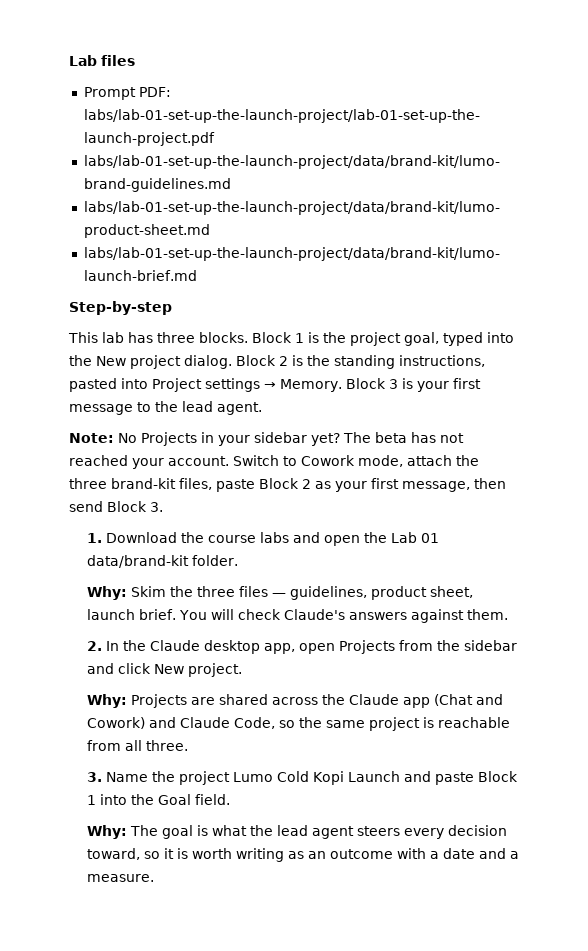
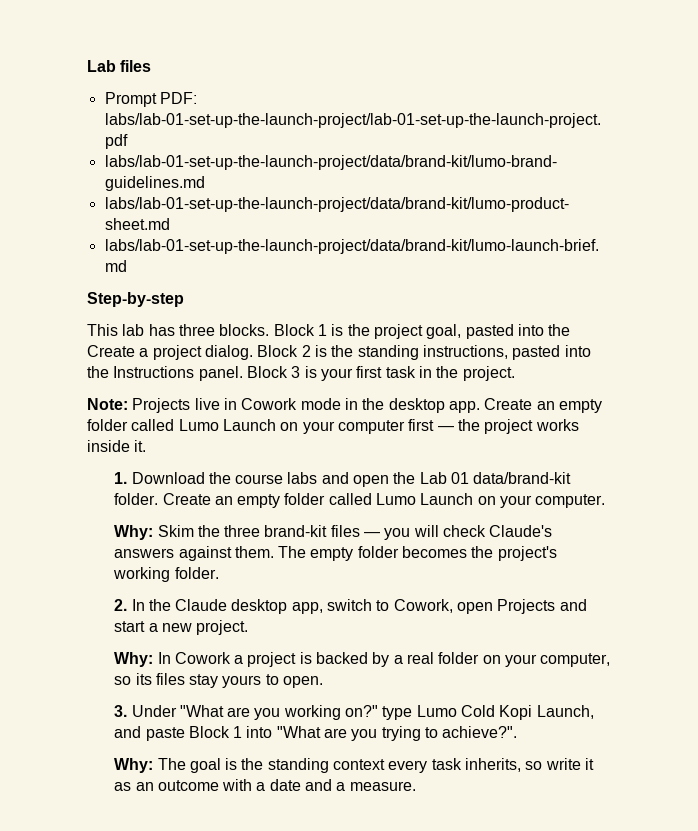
- Block 1 is the project goal, typed into the New project dialog.
+ Block 1 is the project goal, pasted into the Create a project dialog.
- Block 2 is the standing instructions, pasted into Project settings → Memory.
+ Block 2 is the standing instructions, pasted into the Instructions panel.
- Block 3 is your first message to the lead agent.
- Note: No Projects in your sidebar yet? The beta has not reached your account. Switch to Cowork mode, attach the three brand-kit files, paste Block 2 as your first message, then send Block 3.
+ Block 3 is your first task in the project.
+ Note: Projects live in Cowork mode in the desktop app. Create an empty folder called Lumo Launch on your computer first — the project works inside it.
+ Create an empty folder called Lumo Launch on your computer.
- Why: Skim the three files — guidelines, product sheet, launch brief. You will check Claude's answers against them.
+ Why: Skim the three brand-kit files — you will check Claude's answers against them. The empty folder becomes the project's working folder.
- 2. In the Claude desktop app, open Projects from the sidebar and click New project.
- Why: Projects are shared across the Claude app (Chat and Cowork) and Claude Code, so the same project is reachable from all three.
- 3. Name the project Lumo Cold Kopi Launch and paste Block 1 into the Goal field.
- Why: The goal is what the lead agent steers every decision toward, so it is worth writing as an outcome with a date and a measure.
+ 2. In the Claude desktop app, switch to Cowork, open Projects and start a new project.
+ Why: In Cowork a project is backed by a real folder on your computer, so its files stay yours to open.
+ 3. Under "What are you working on?" type Lumo Cold Kopi Launch, and paste Block 1 into "What are you trying to achieve?".
+ Why: The goal is the standing context every task inherits, so write it as an outcome with a date and a measure.

